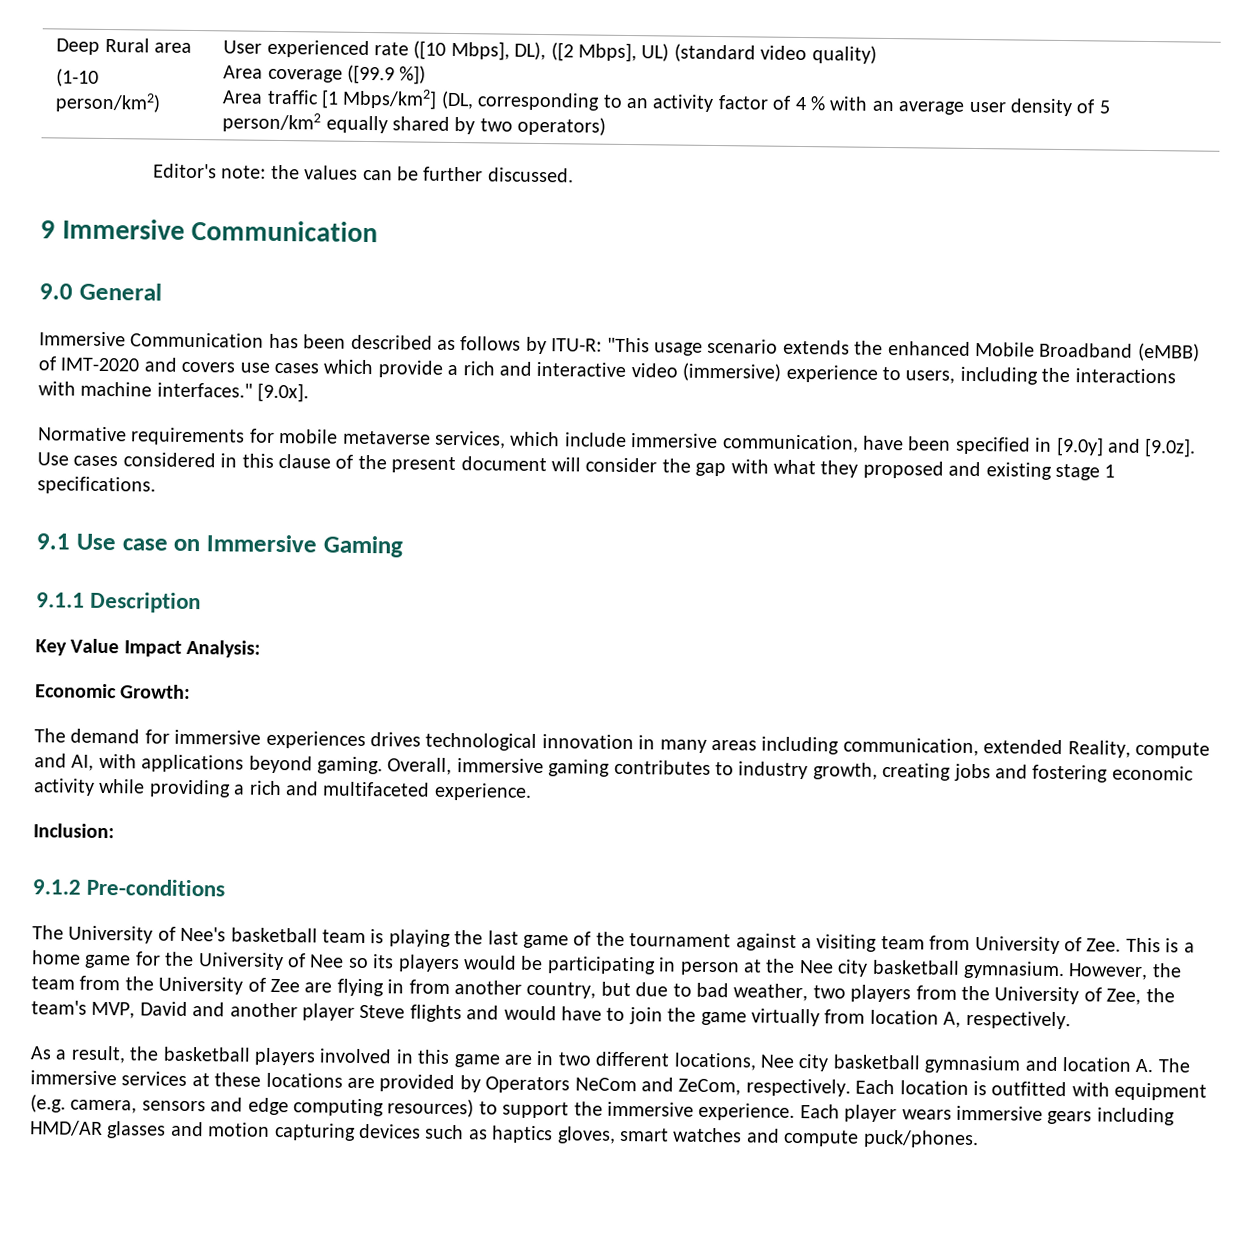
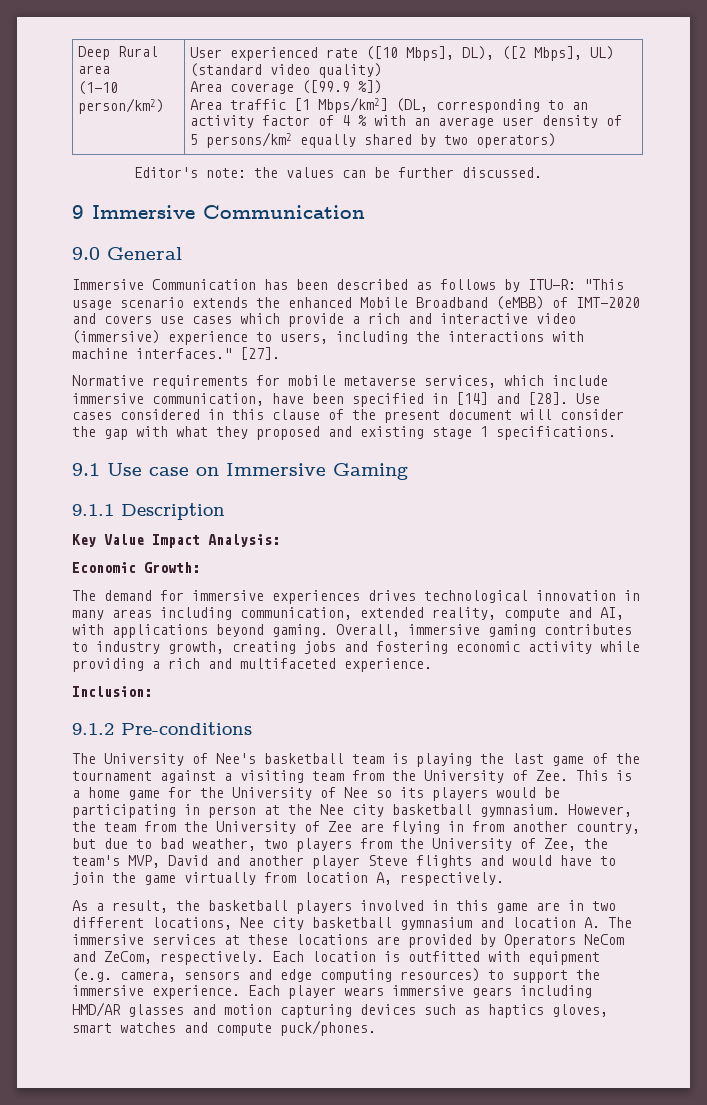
- Area traffic [1 Mbps/km2] (DL, corresponding to an activity factor of 4 % with an average user density of 5 person/km2 equally shared by two operators)
+ Area traffic [1 Mbps/km2] (DL, corresponding to an activity factor of 4 % with an average user density of 5 persons/km2 equally shared by two operators)
- [9.0x].
+ [27].
- Normative requirements for mobile metaverse services, which include immersive communication, have been specified in [9.0y] and [9.0z]. Use cases considered in this clause of the present document will consider the gap with what they proposed and existing stage 1 specifications.
+ Normative requirements for mobile metaverse services, which include immersive communication, have been specified in [14] and [28]. Use cases considered in this clause of the present document will consider the gap with what they proposed and existing stage 1 specifications.
- The demand for immersive experiences drives technological innovation in many areas including communication, extended Reality, compute and AI, with applications beyond gaming.
+ The demand for immersive experiences drives technological innovation in many areas including communication, extended reality, compute and AI, with applications beyond gaming.
- The University of Nee's basketball team is playing the last game of the tournament against a visiting team from University of Zee. This is a home game for the University of Nee so its players would be participating in person at the Nee city basketball gymnasium.
+ The University of Nee's basketball team is playing the last game of the tournament against a visiting team from the University of Zee. This is a home game for the University of Nee so its players would be participating in person at the Nee city basketball gymnasium.

